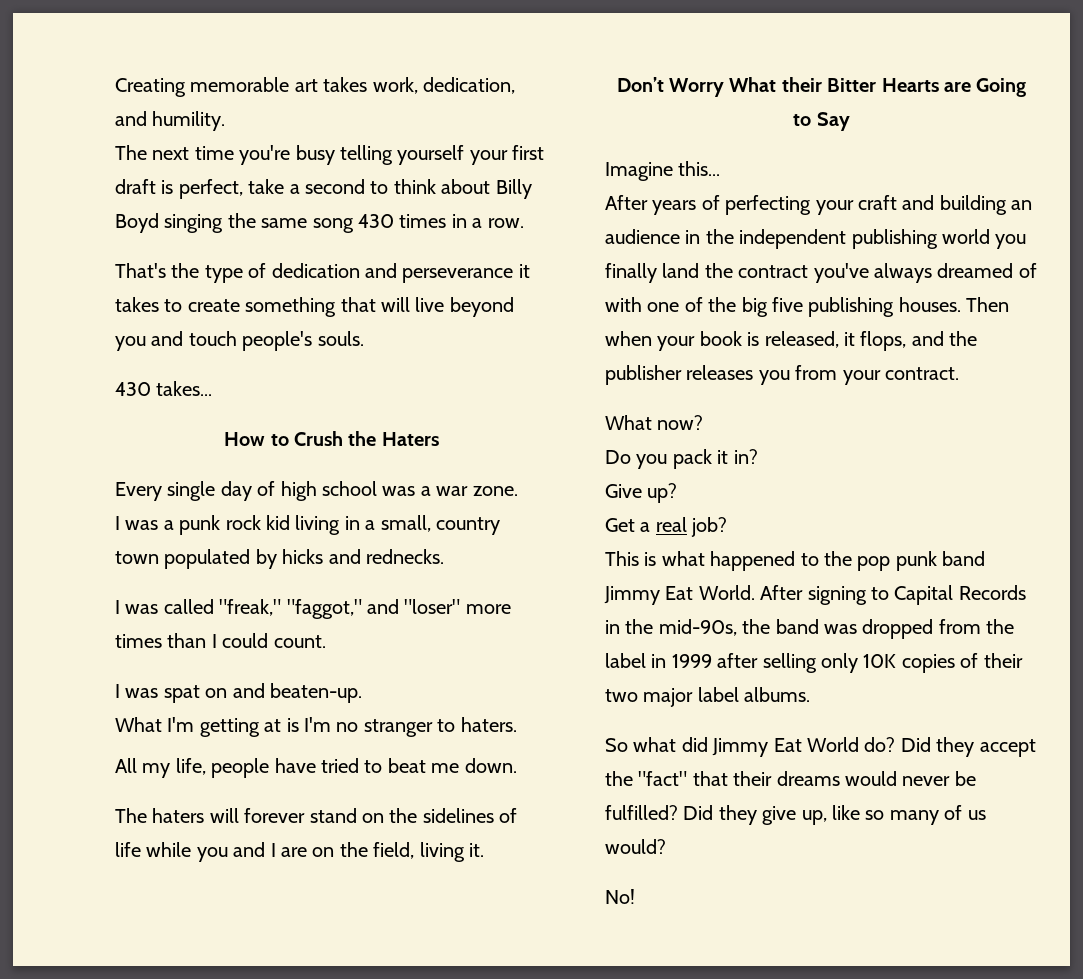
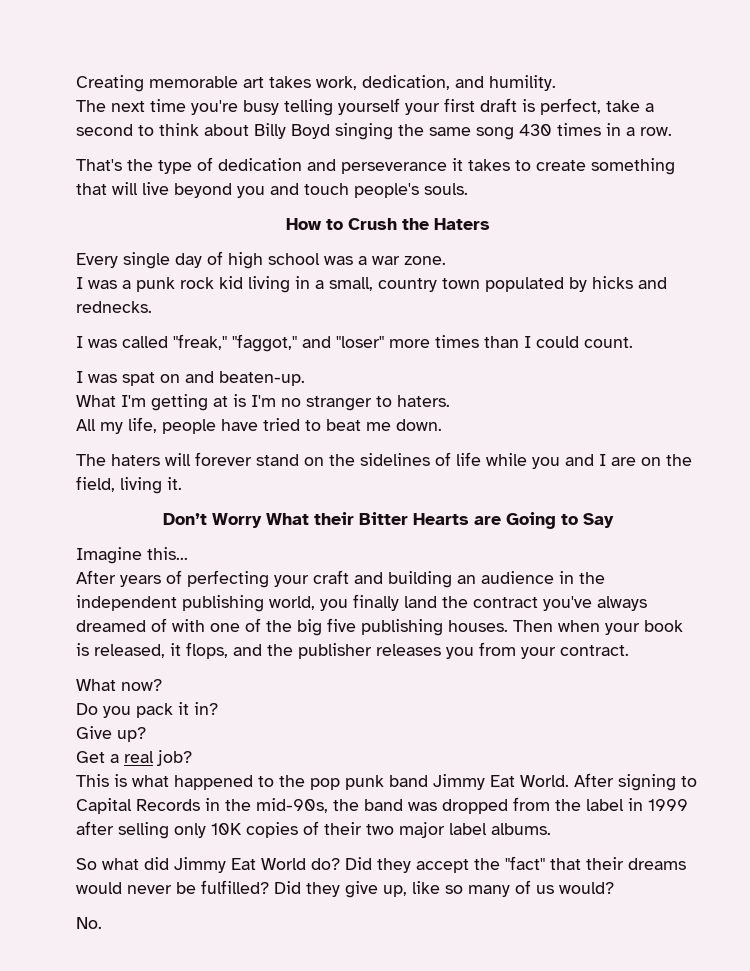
- 430 takes...
- After years of perfecting your craft and building an audience in the independent publishing world you finally land the contract you've always dreamed of with one of the big five publishing houses.
+ After years of perfecting your craft and building an audience in the independent publishing world, you finally land the contract you've always dreamed of with one of the big five publishing houses.
- No!
+ No.

